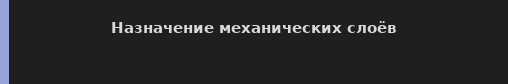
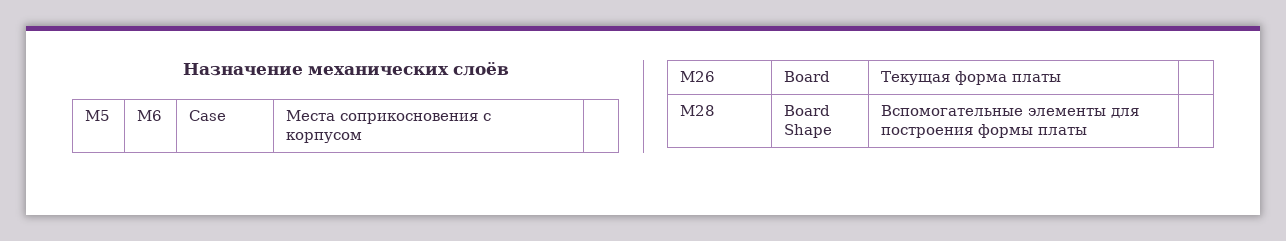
+ M5 | M6 | Case | Места соприкосновения с корпусом |
+ M26 | Board | Текущая форма платы |
+ M28 | Board Shape | Вспомогательные элементы для построения формы платы |

